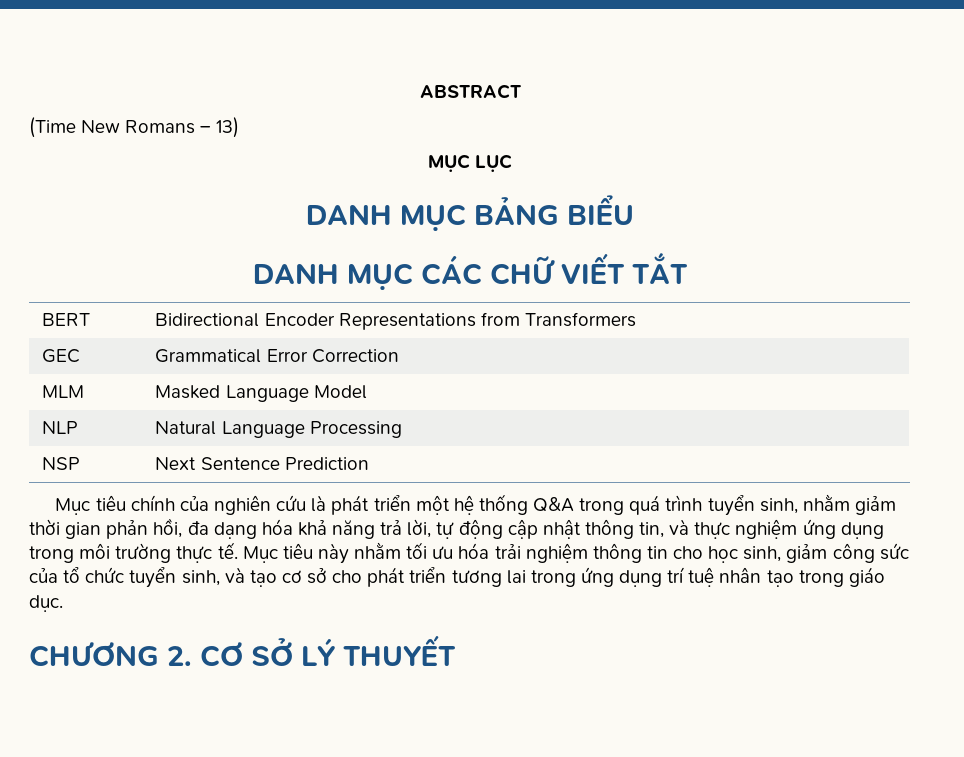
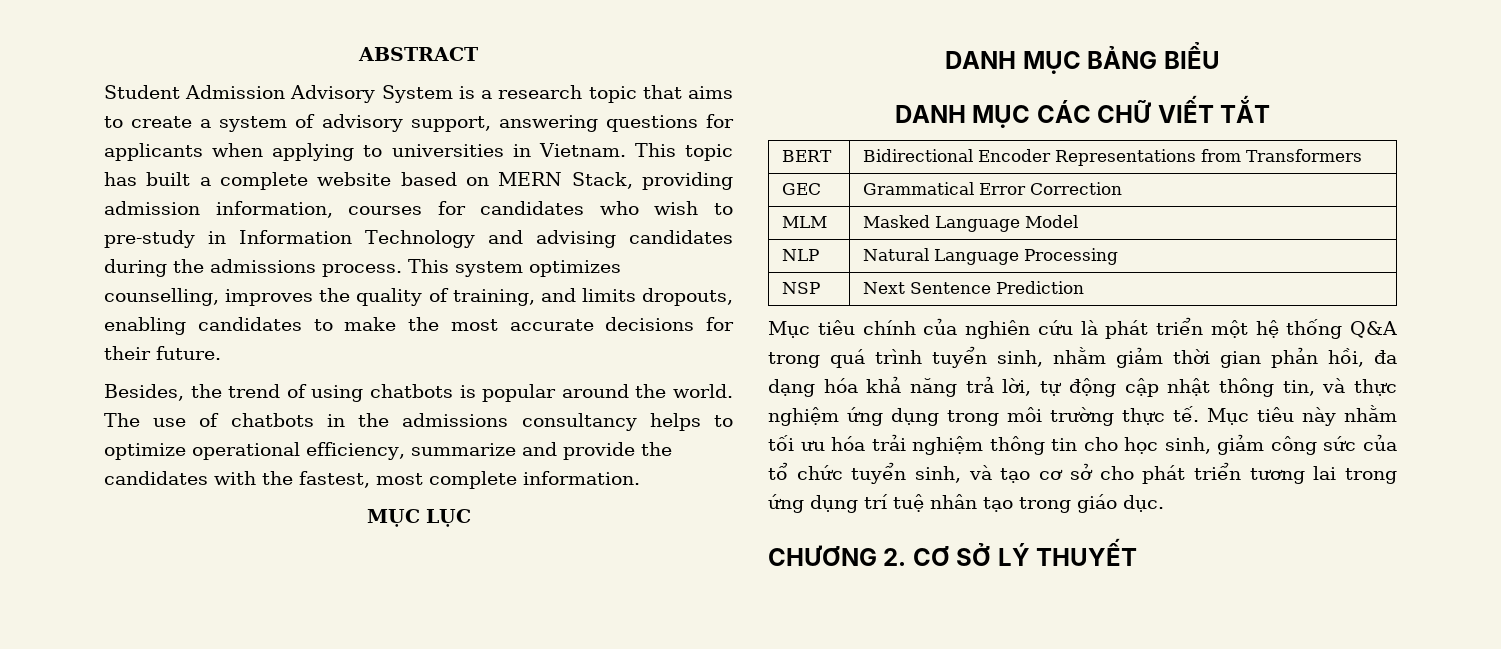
- (Time New Romans – 13)
+ Student Admission Advisory System is a research topic that aims to create a system of advisory support, answering questions for applicants when applying to universities in Vietnam. This topic has built a complete website based on MERN Stack, providing admission information, courses for candidates who wish to pre-study in Information Technology and advising candidates during the admissions process. This system optimizes counselling, improves the quality of training, and limits dropouts, enabling candidates to make the most accurate decisions for their future.
+ Besides, the trend of using chatbots is popular around the world. The use of chatbots in the admissions consultancy helps to optimize operational efficiency, summarize and provide the candidates with the fastest, most complete information.

